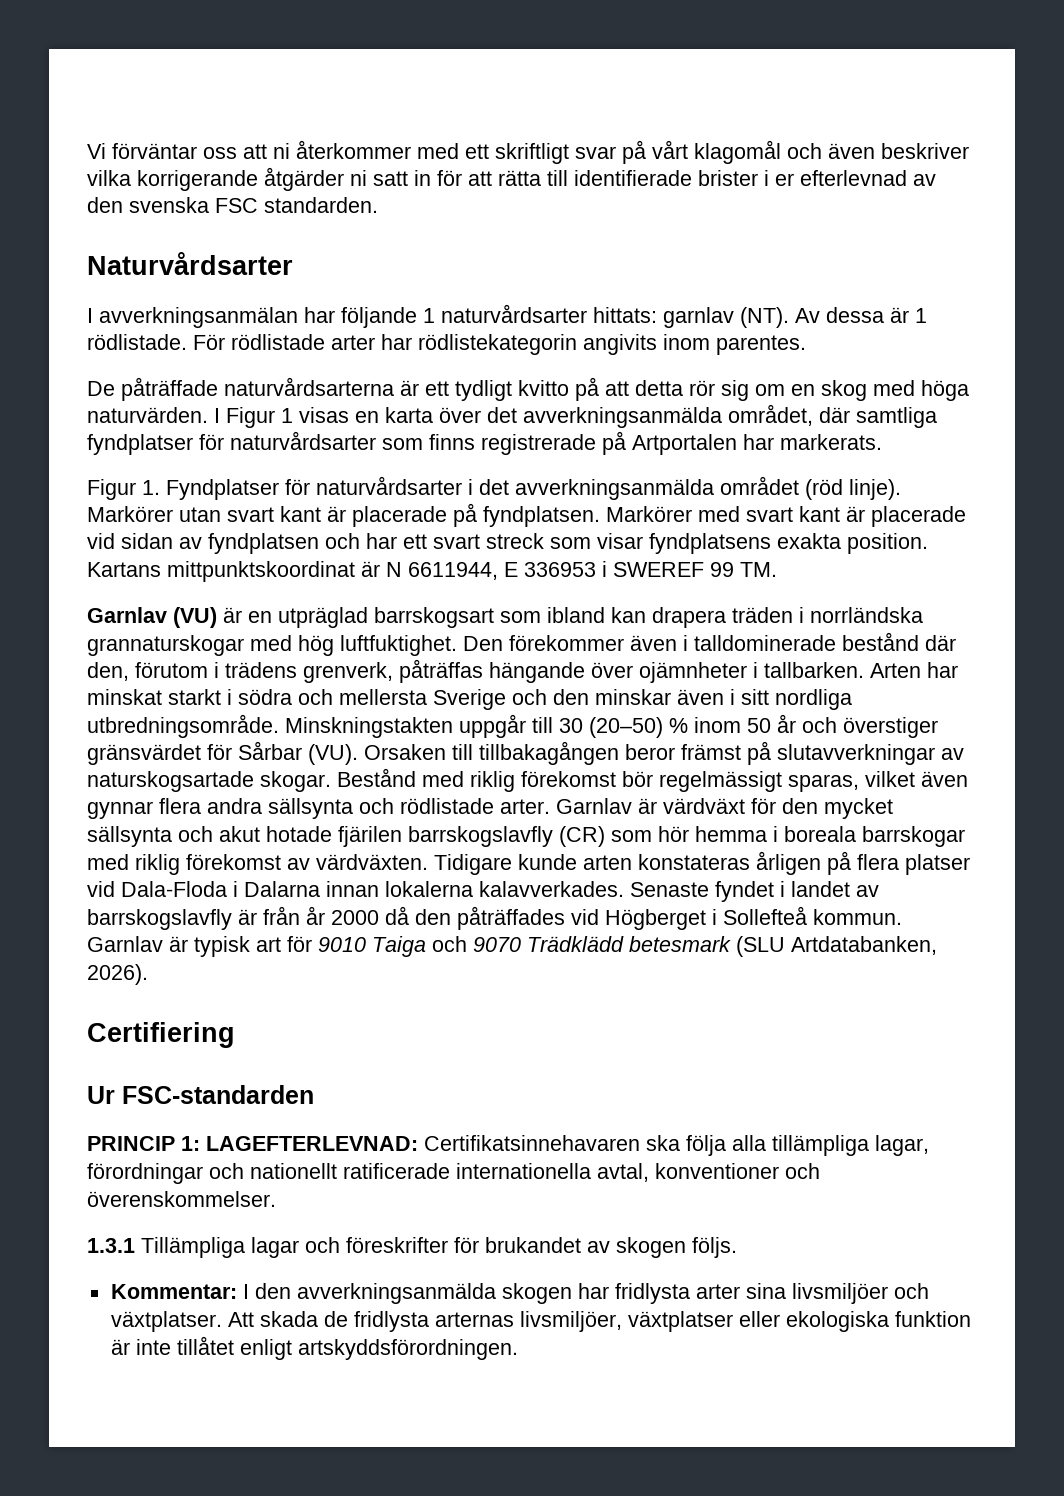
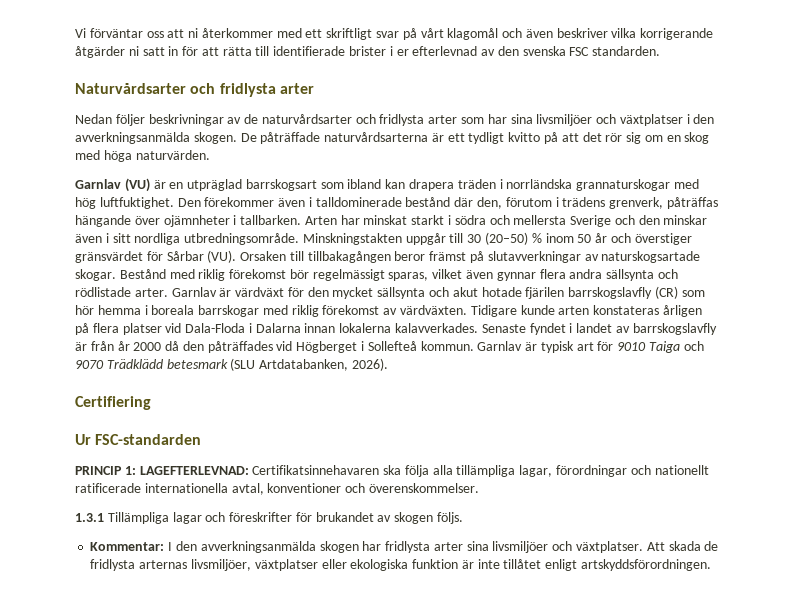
- Naturvårdsarter
- I avverkningsanmälan har följande 1 naturvårdsarter hittats: garnlav (NT). Av dessa är 1 rödlistade. För rödlistade arter har rödlistekategorin angivits inom parentes.
- De påträffade naturvårdsarterna är ett tydligt kvitto på att detta rör sig om en skog med höga naturvärden. I Figur 1 visas en karta över det avverkningsanmälda området, där samtliga fyndplatser för naturvårdsarter som finns registrerade på Artportalen har markerats.
- Figur 1. Fyndplatser för naturvårdsarter i det avverkningsanmälda området (röd linje). Markörer utan svart kant är placerade på fyndplatsen. Markörer med svart kant är placerade vid sidan av fyndplatsen och har ett svart streck som visar fyndplatsens exakta position. Kartans mittpunktskoordinat är N 6611944, E 336953 i SWEREF 99 TM.
+ Naturvårdsarter och fridlysta arter
+ Nedan följer beskrivningar av de naturvårdsarter och fridlysta arter som har sina livsmiljöer och växtplatser i den avverkningsanmälda skogen. De påträffade naturvårdsarterna är ett tydligt kvitto på att det rör sig om en skog med höga naturvärden.

